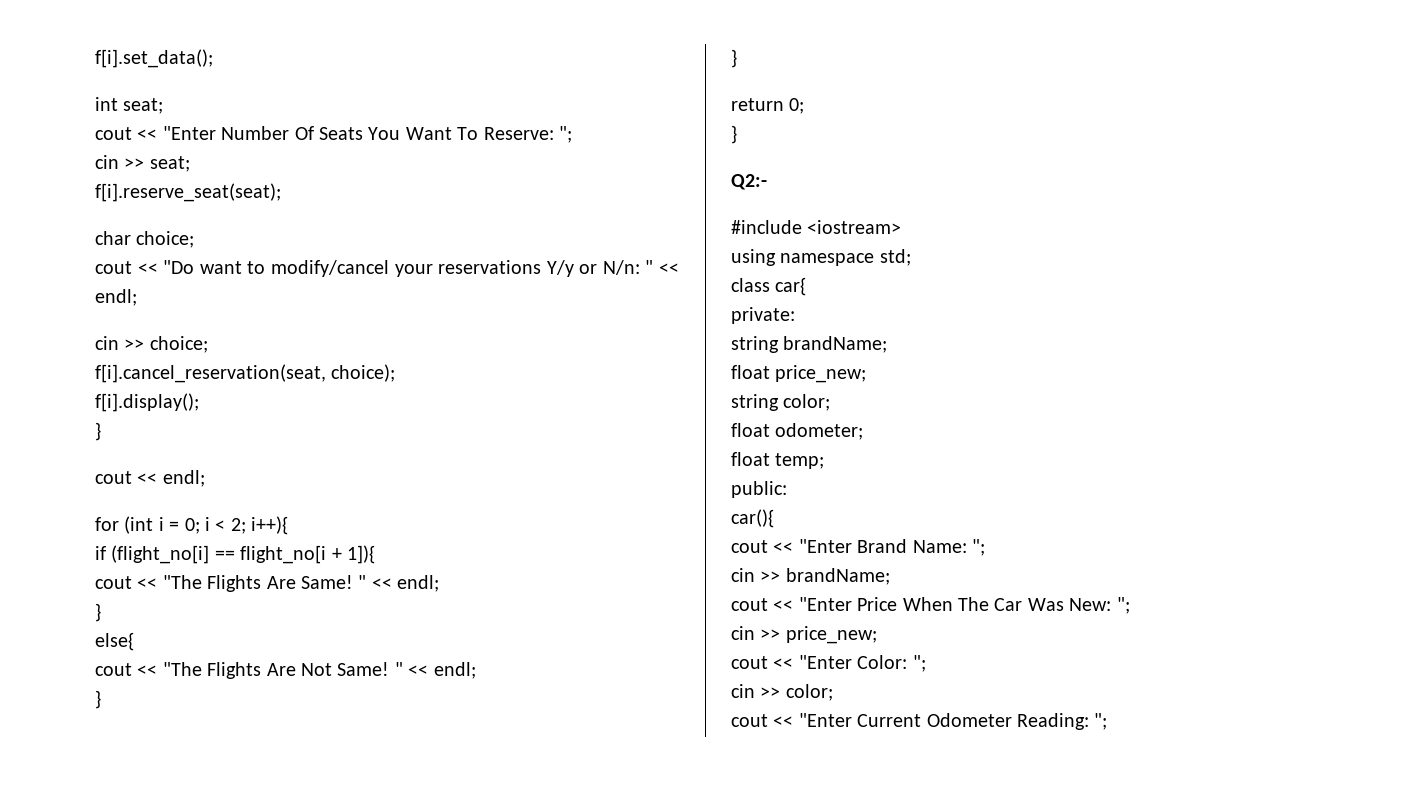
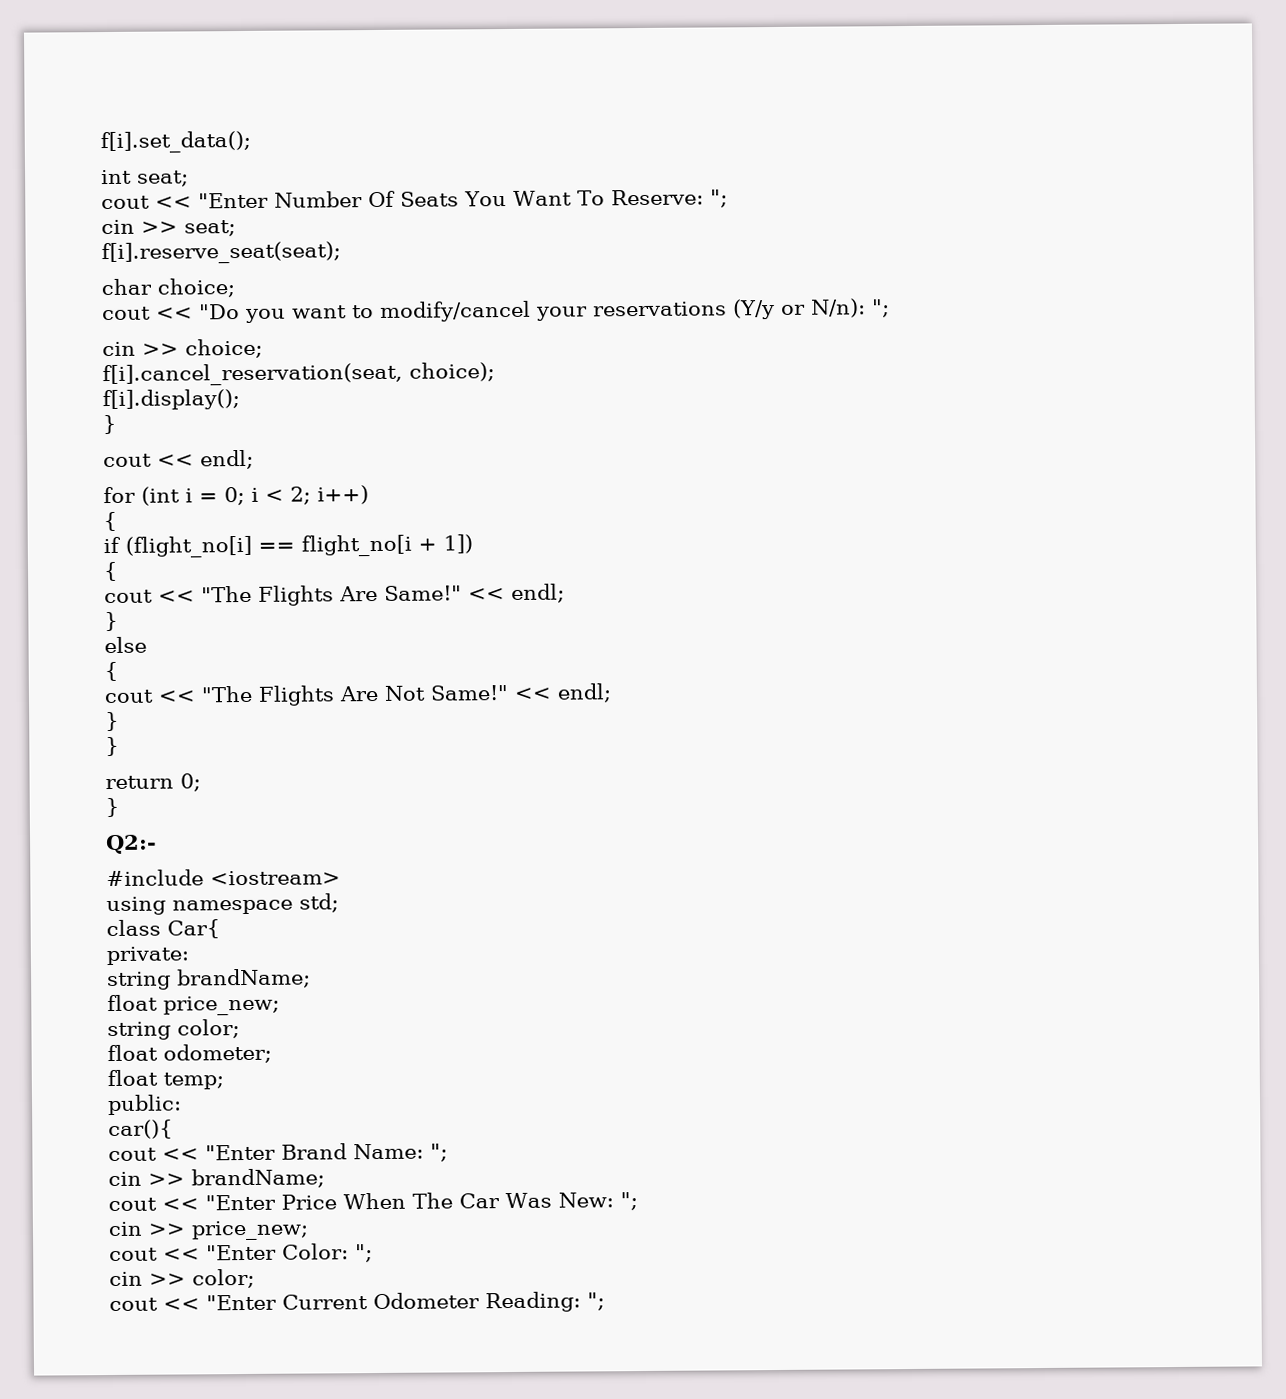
- cout << "Do want to modify/cancel your reservations Y/y or N/n: " << endl;
+ cout << "Do you want to modify/cancel your reservations (Y/y or N/n): ";
- for (int i = 0; i < 2; i++){
+ for (int i = 0; i < 2; i++)
+ {
- if (flight_no[i] == flight_no[i + 1]){
- cout << "The Flights Are Same! " << endl;
+ if (flight_no[i] == flight_no[i + 1])
+ {
+ cout << "The Flights Are Same!" << endl;
  }
- else{
+ else
+ {
- cout << "The Flights Are Not Same! " << endl;
+ cout << "The Flights Are Not Same!" << endl;
- class car{
+ class Car{

